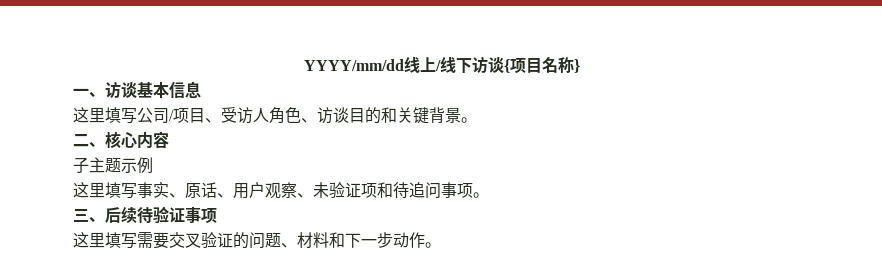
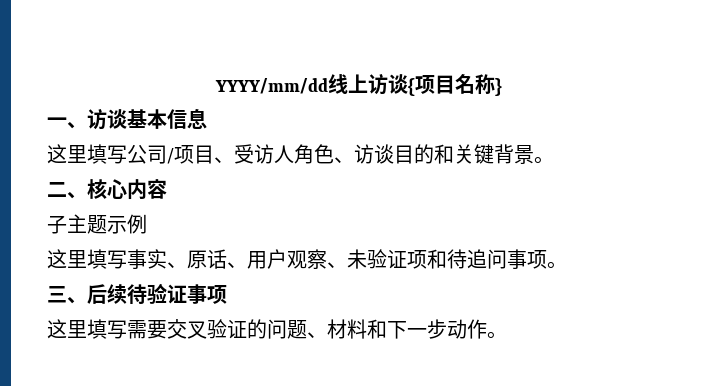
- YYYY/mm/dd线上/线下访谈{项目名称}
+ YYYY/mm/dd线上访谈{项目名称}

